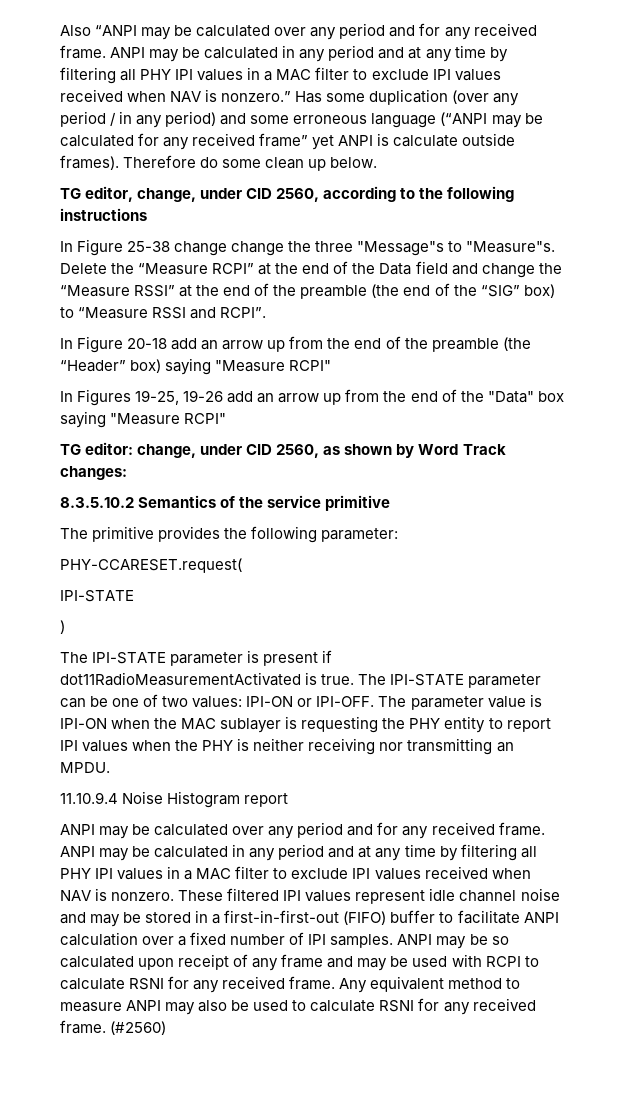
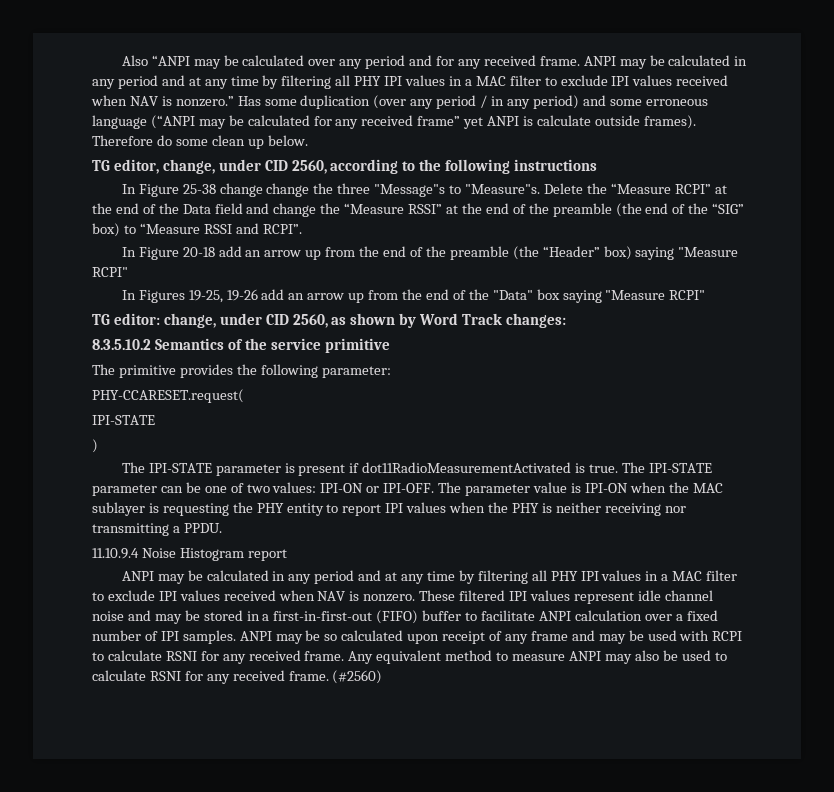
- The parameter value is IPI-ON when the MAC sublayer is requesting the PHY entity to report IPI values when the PHY is neither receiving nor transmitting an MPDU.
+ The parameter value is IPI-ON when the MAC sublayer is requesting the PHY entity to report IPI values when the PHY is neither receiving nor transmitting a PPDU.
- ANPI may be calculated over any period and for any received frame. ANPI may be calculated in any period and at any time by filtering all PHY IPI values in a MAC filter to exclude IPI values received when NAV is nonzero.
+ ANPI may be calculated in any period and at any time by filtering all PHY IPI values in a MAC filter to exclude IPI values received when NAV is nonzero.

